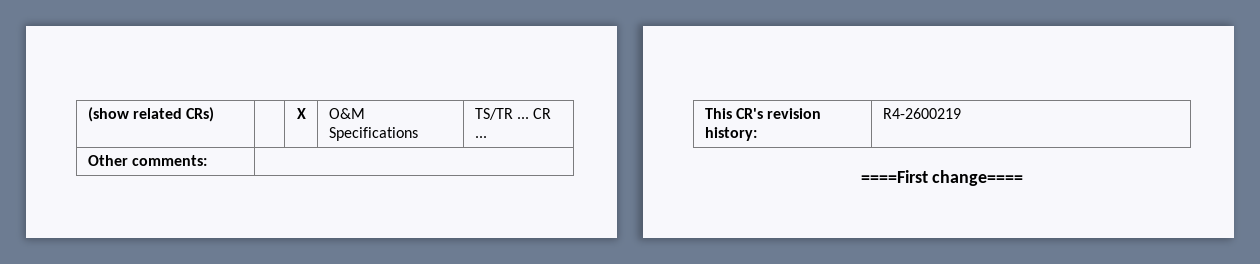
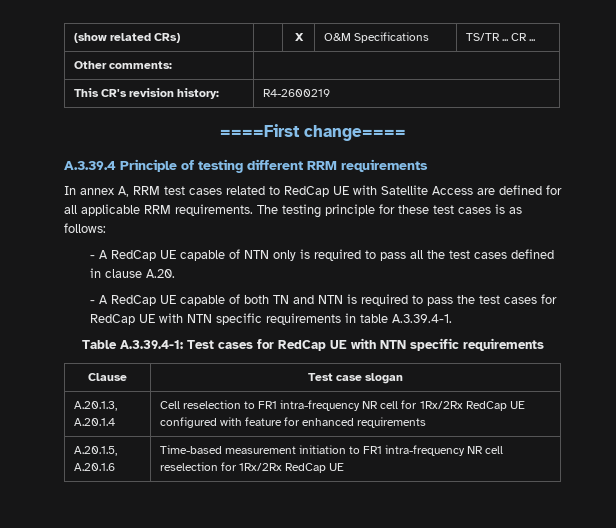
+ A.3.39.4 Principle of testing different RRM requirements
+ In annex A, RRM test cases related to RedCap UE with Satellite Access are defined for all applicable RRM requirements. The testing principle for these test cases is as follows:
+ - A RedCap UE capable of NTN only is required to pass all the test cases defined in clause A.20.
+ - A RedCap UE capable of both TN and NTN is required to pass the test cases for RedCap UE with NTN specific requirements in table A.3.39.4-1.
+ Table A.3.39.4-1: Test cases for RedCap UE with NTN specific requirements
+ Clause | Test case slogan
+ A.20.1.3, A.20.1.4 | Cell reselection to FR1 intra-frequency NR cell for 1Rx/2Rx RedCap UE configured with feature for enhanced requirements
+ A.20.1.5, A.20.1.6 | Time-based measurement initiation to FR1 intra-frequency NR cell reselection for 1Rx/2Rx RedCap UE

